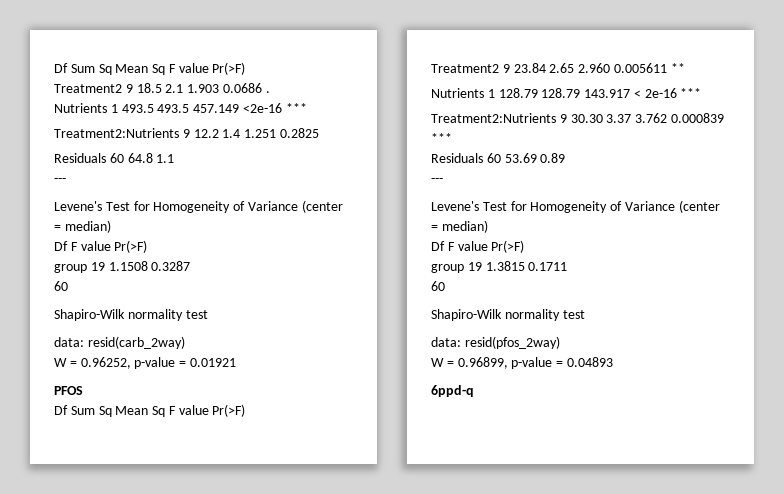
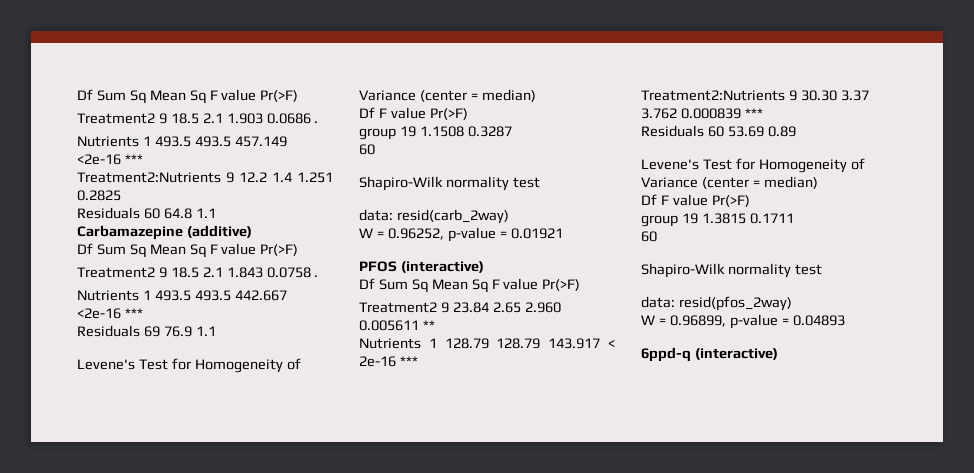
  Residuals 60 64.8 1.1
- ---
+ Carbamazepine (additive)
+ Df Sum Sq Mean Sq F value Pr(>F)
+ Treatment2 9 18.5 2.1 1.843 0.0758 .
+ Nutrients 1 493.5 493.5 442.667 <2e-16 ***
+ Residuals 69 76.9 1.1
- PFOS
+ PFOS (interactive)
  Residuals 60 53.69 0.89
- ---
- 6ppd-q
+ 6ppd-q (interactive)

